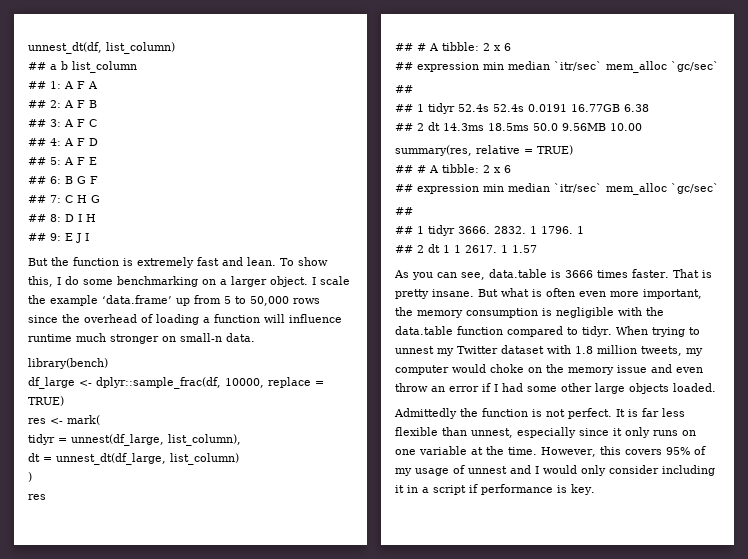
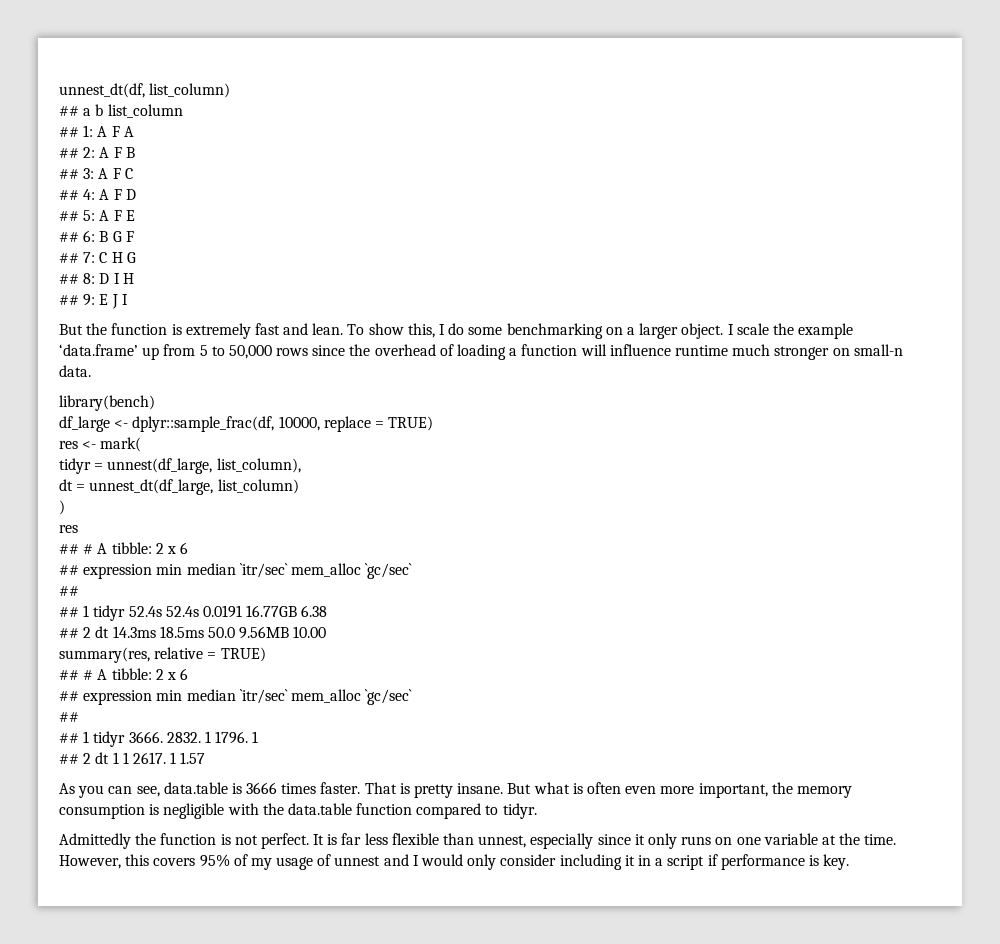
- When trying to unnest my Twitter dataset with 1.8 million tweets, my computer would choke on the memory issue and even throw an error if I had some other large objects loaded.

